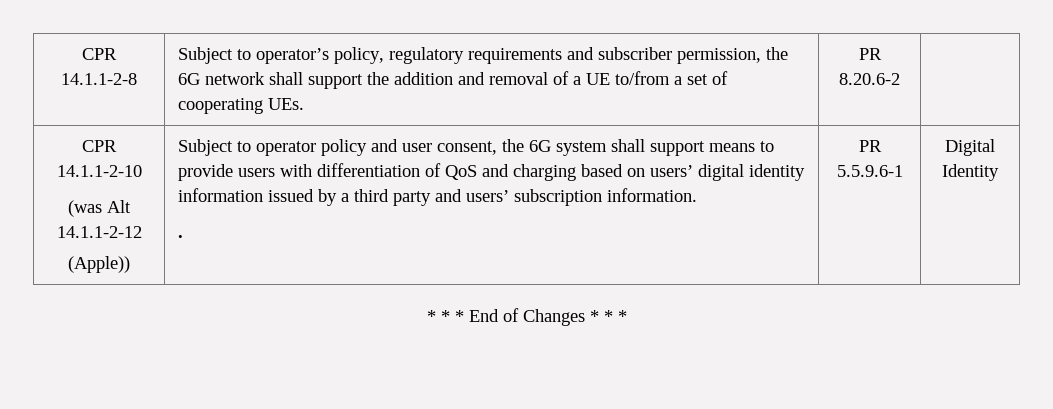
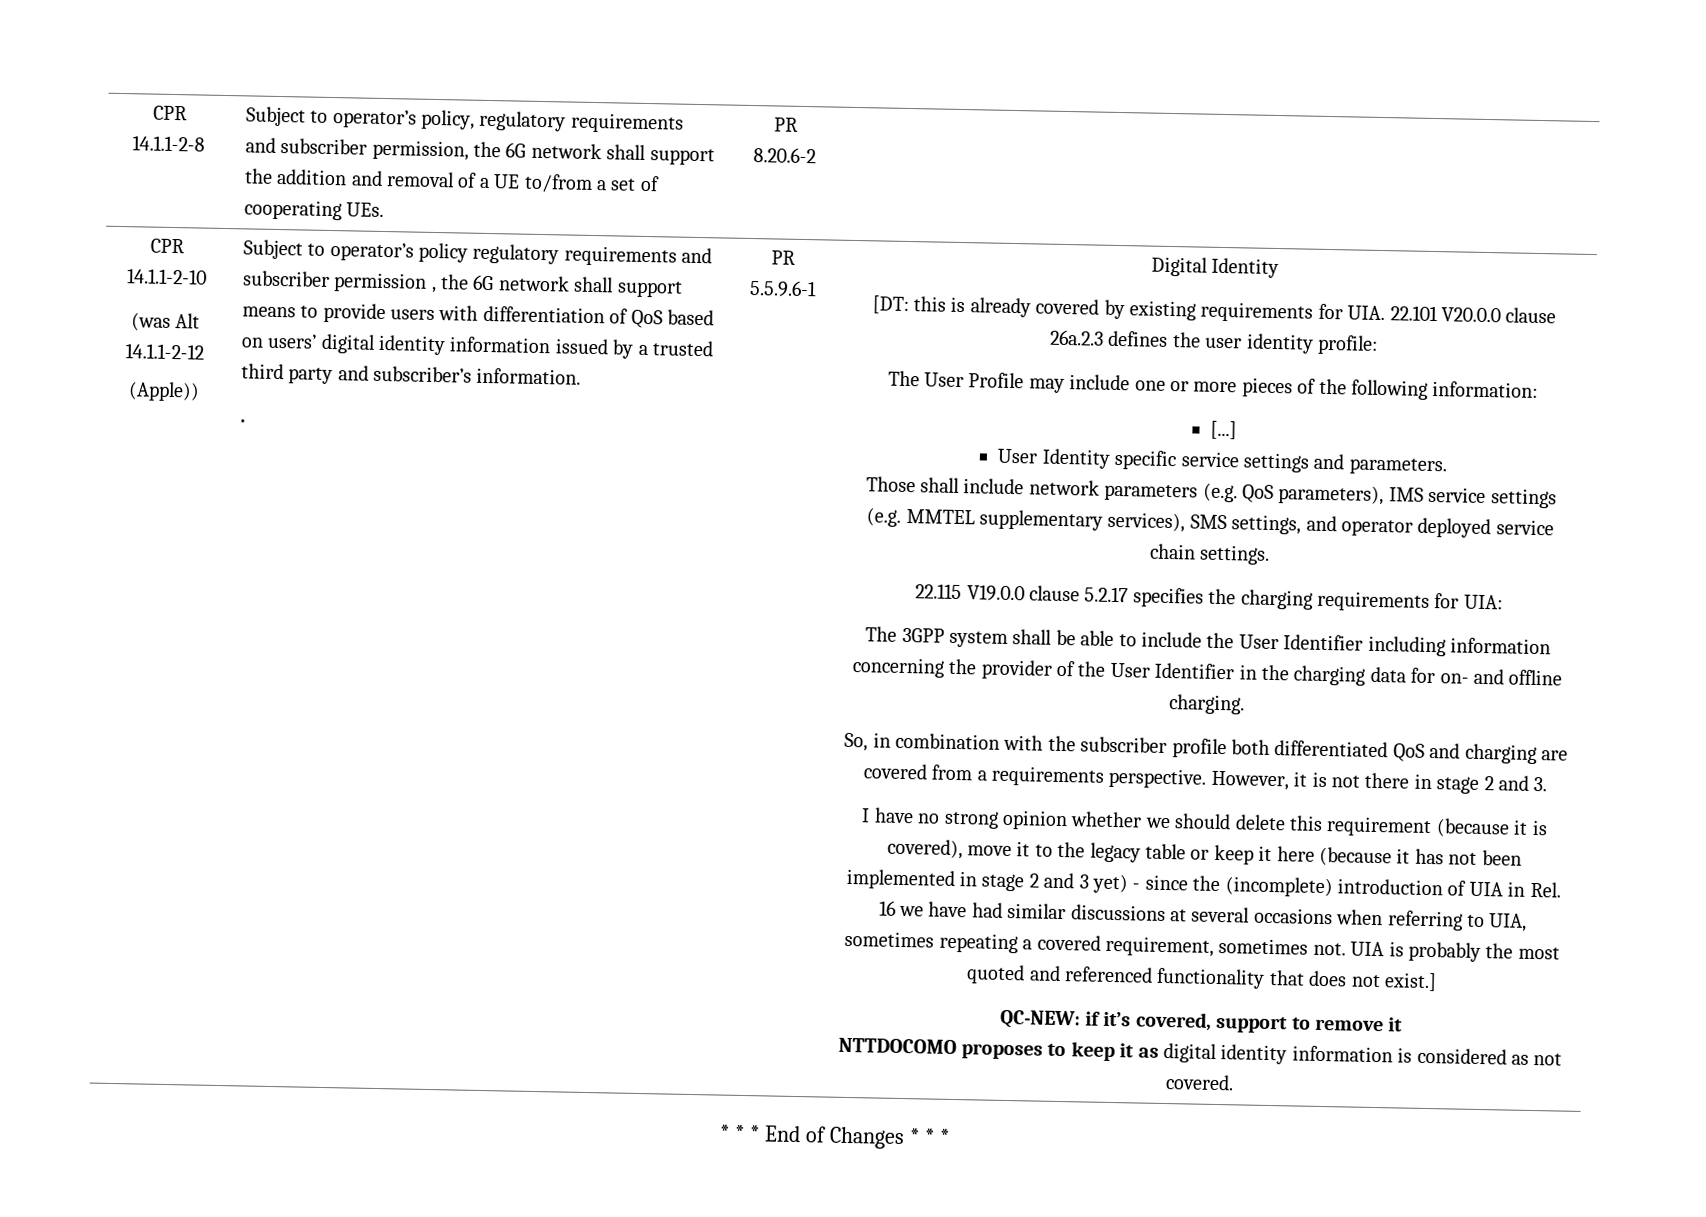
- Subject to operator policy and user consent, the 6G system shall support means to provide users with differentiation of QoS and charging based on users’ digital identity information issued by a third party and users’ subscription information.
+ Subject to operator’s policy regulatory requirements and subscriber permission , the 6G network shall support means to provide users with differentiation of QoS based on users’ digital identity information issued by a trusted third party and subscriber’s information.
+ [DT: this is already covered by existing requirements for UIA. 22.101 V20.0.0 clause 26a.2.3 defines the user identity profile:
+ The User Profile may include one or more pieces of the following information:
+ [...]
+ User Identity specific service settings and parameters.
+ Those shall include network parameters (e.g. QoS parameters), IMS service settings (e.g. MMTEL supplementary services), SMS settings, and operator deployed service chain settings.
+ 22.115 V19.0.0 clause 5.2.17 specifies the charging requirements for UIA:
+ The 3GPP system shall be able to include the User Identifier including information concerning the provider of the User Identifier in the charging data for on- and offline charging.
+ So, in combination with the subscriber profile both differentiated QoS and charging are covered from a requirements perspective. However, it is not there in stage 2 and 3.
+ I have no strong opinion whether we should delete this requirement (because it is covered), move it to the legacy table or keep it here (because it has not been implemented in stage 2 and 3 yet) - since the (incomplete) introduction of UIA in Rel. 16 we have had similar discussions at several occasions when referring to UIA, sometimes repeating a covered requirement, sometimes not. UIA is probably the most quoted and referenced functionality that does not exist.]
+ QC-NEW: if it’s covered, support to remove it
+ NTTDOCOMO proposes to keep it as digital identity information is considered as not covered.

